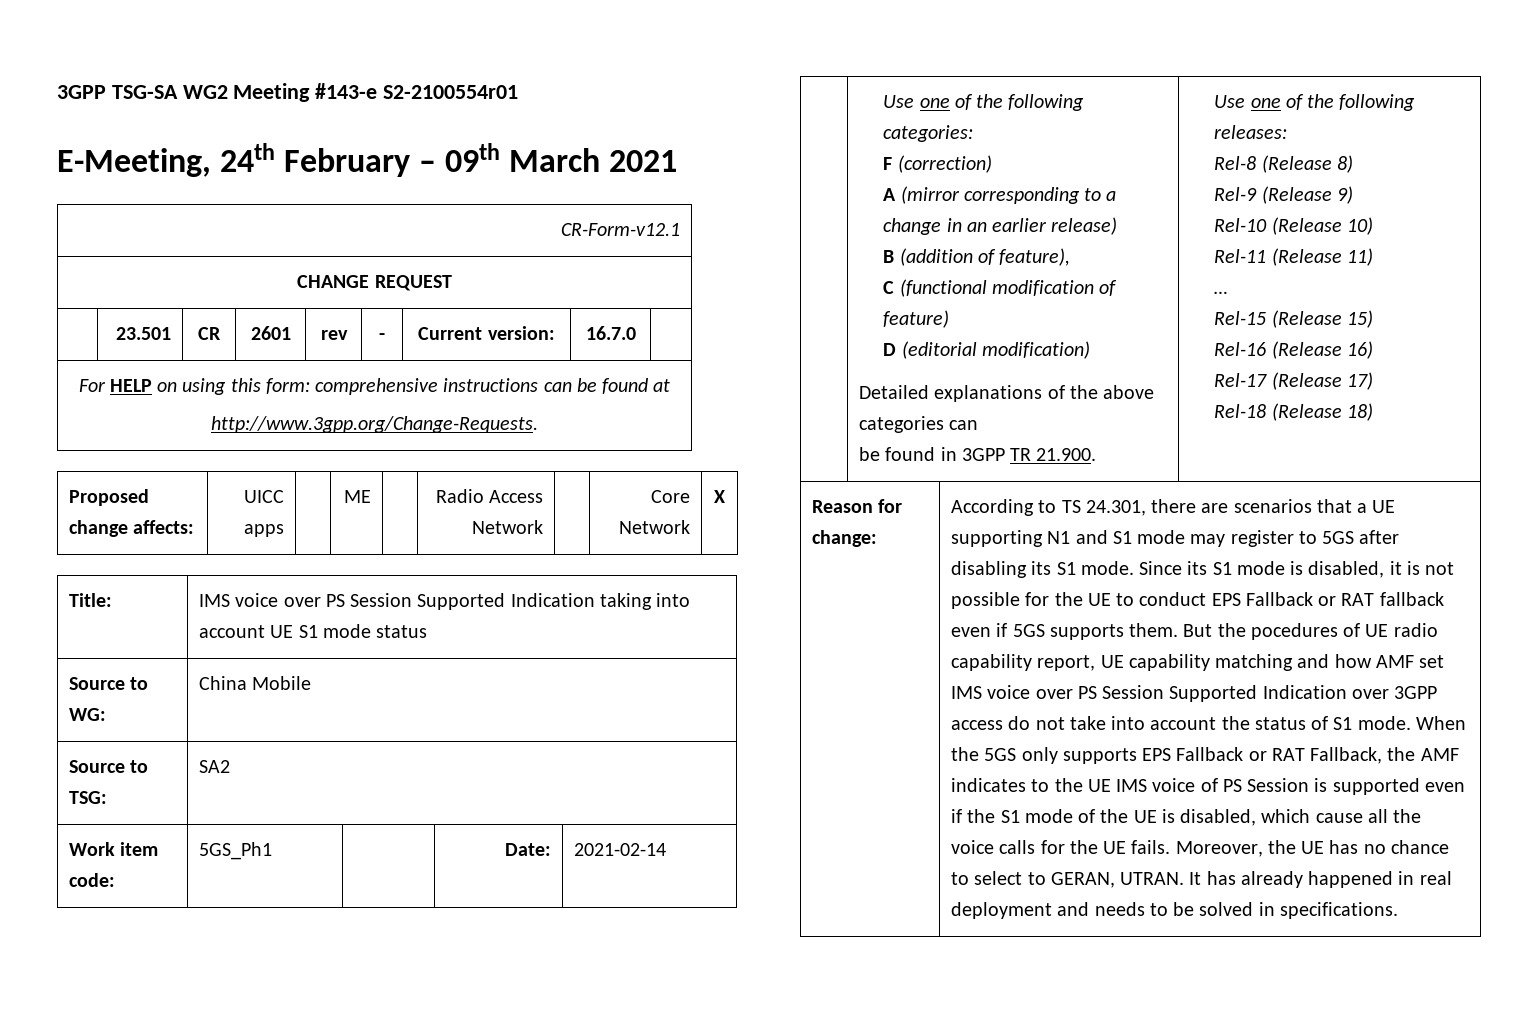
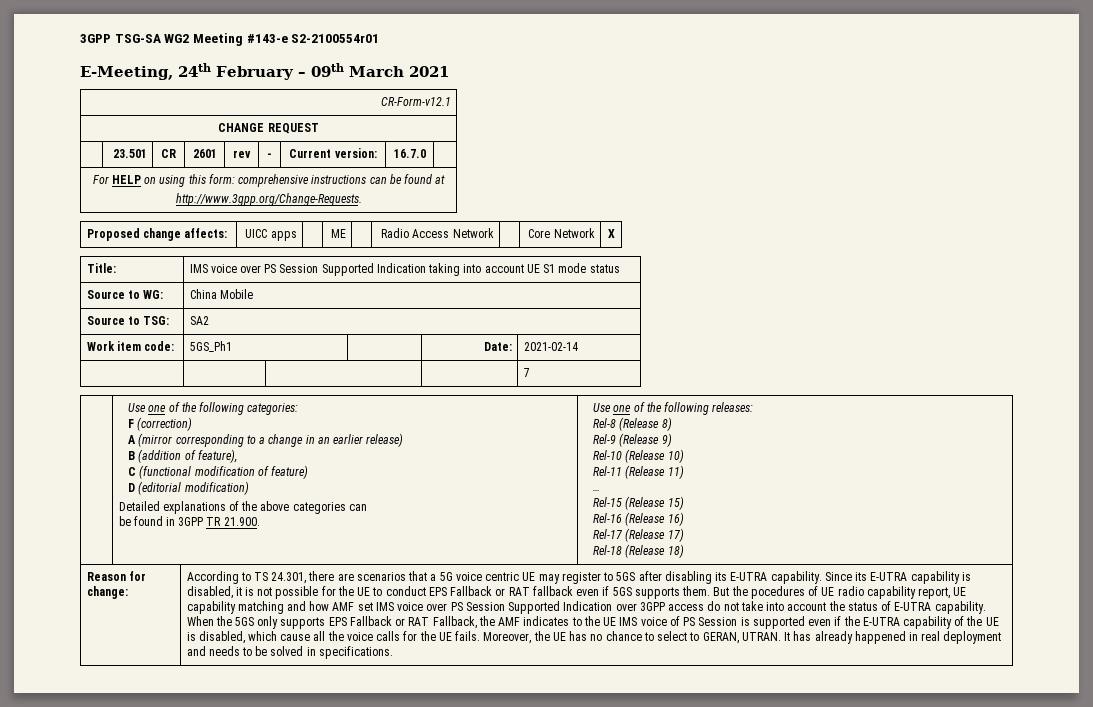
+ | | | | 7
- According to TS 24.301, there are scenarios that a UE supporting N1 and S1 mode may register to 5GS after disabling its S1 mode. Since its S1 mode is disabled, it is not possible for the UE to conduct EPS Fallback or RAT fallback even if 5GS supports them.
+ According to TS 24.301, there are scenarios that a 5G voice centric UE may register to 5GS after disabling its E-UTRA capability. Since its E-UTRA capability is disabled, it is not possible for the UE to conduct EPS Fallback or RAT fallback even if 5GS supports them.
- But the pocedures of UE radio capability report, UE capability matching and how AMF set IMS voice over PS Session Supported Indication over 3GPP access do not take into account the status of S1 mode.
+ But the pocedures of UE radio capability report, UE capability matching and how AMF set IMS voice over PS Session Supported Indication over 3GPP access do not take into account the status of E-UTRA capability.
- When the 5GS only supports EPS Fallback or RAT Fallback, the AMF indicates to the UE IMS voice of PS Session is supported even if the S1 mode of the UE is disabled, which cause all the voice calls for the UE fails.
+ When the 5GS only supports EPS Fallback or RAT Fallback, the AMF indicates to the UE IMS voice of PS Session is supported even if the E-UTRA capability of the UE is disabled, which cause all the voice calls for the UE fails.

